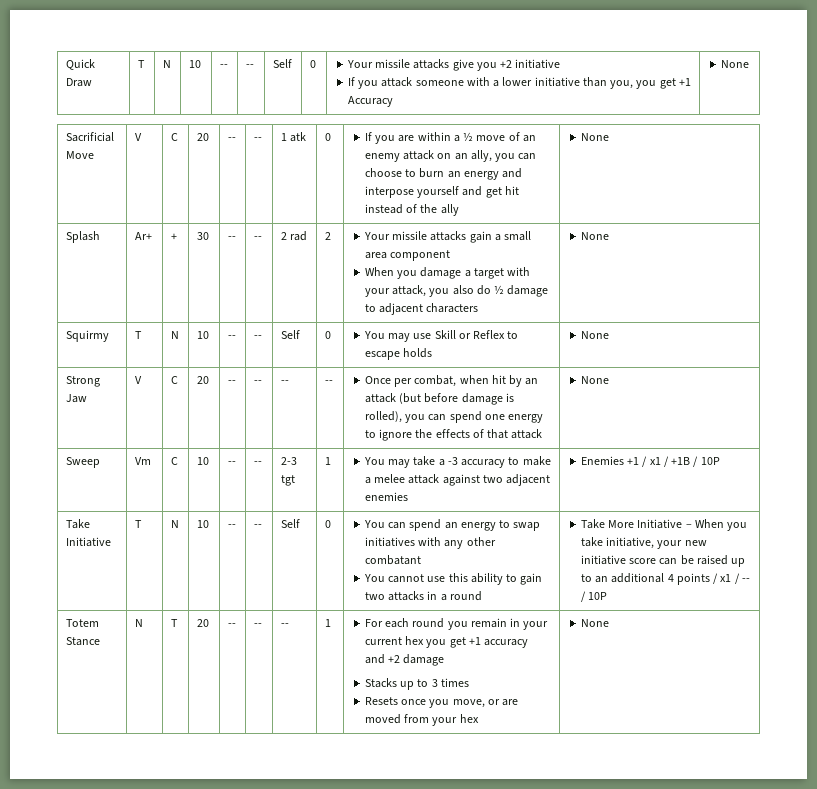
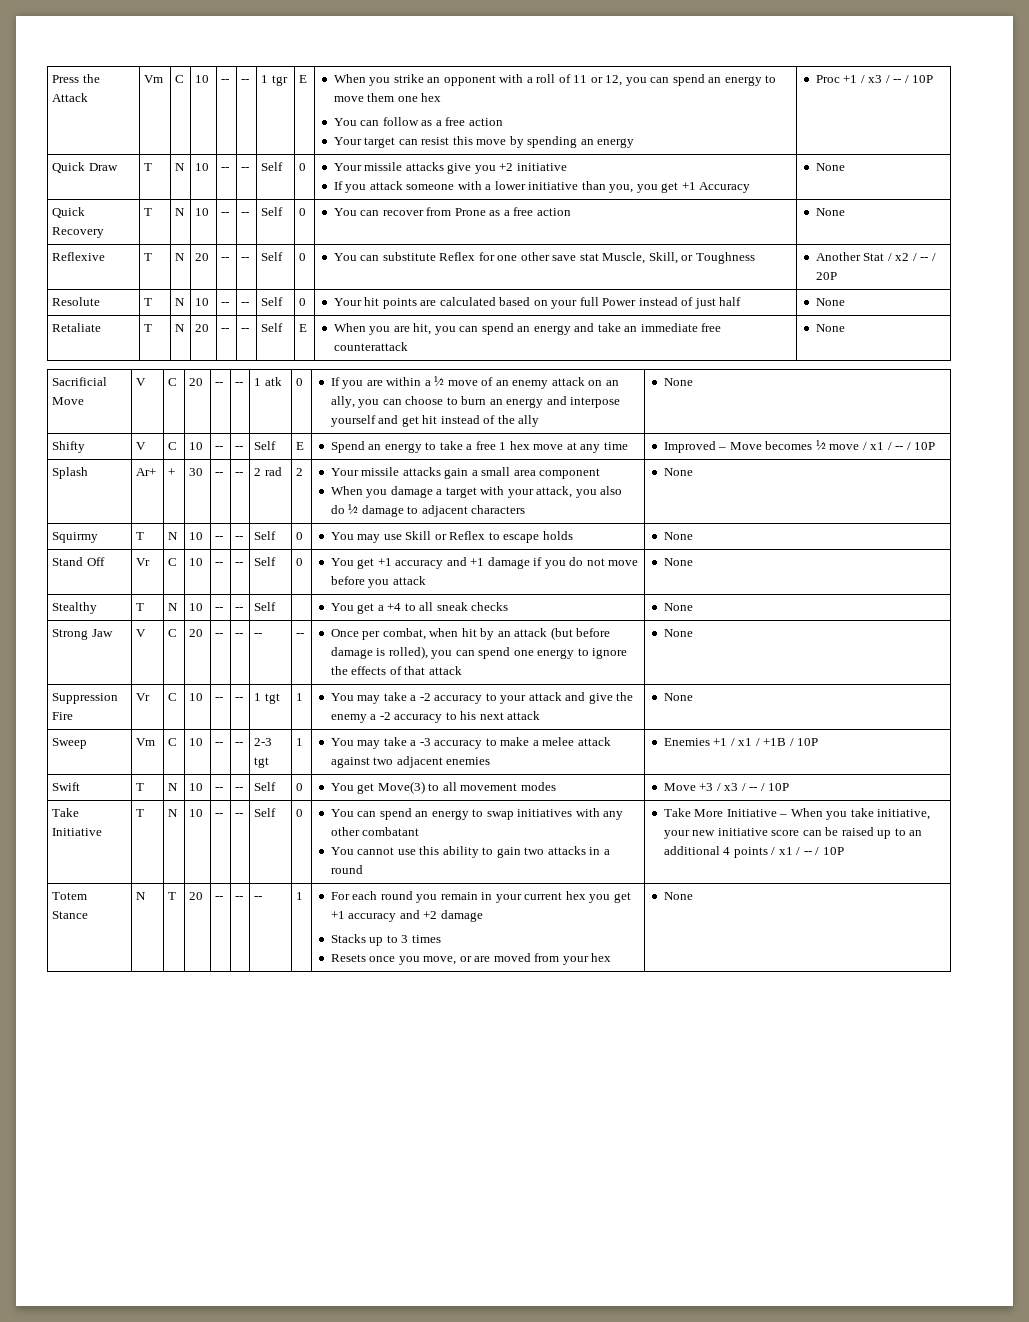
+ Press the Attack | Vm | C | 10 | -- | -- | 1 tgr | E | When you strike an opponent with a roll of 11 or 12, you can spend an energy to move them one hex
+ You can follow as a free action
+ Your target can resist this move by spending an energy | Proc +1 / x3 / -- / 10P
+ Quick Recovery | T | N | 10 | -- | -- | Self | 0 | You can recover from Prone as a free action | None
+ Reflexive | T | N | 20 | -- | -- | Self | 0 | You can substitute Reflex for one other save stat Muscle, Skill, or Toughness | Another Stat / x2 / -- / 20P
+ Resolute | T | N | 10 | -- | -- | Self | 0 | Your hit points are calculated based on your full Power instead of just half | None
+ Retaliate | T | N | 20 | -- | -- | Self | E | When you are hit, you can spend an energy and take an immediate free counterattack | None
+ Shifty | V | C | 10 | -- | -- | Self | E | Spend an energy to take a free 1 hex move at any time | Improved – Move becomes ½ move / x1 / -- / 10P
+ Stand Off | Vr | C | 10 | -- | -- | Self | 0 | You get +1 accuracy and +1 damage if you do not move before you attack | None
+ Stealthy | T | N | 10 | -- | -- | Self | | You get a +4 to all sneak checks | None
+ Suppression Fire | Vr | C | 10 | -- | -- | 1 tgt | 1 | You may take a -2 accuracy to your attack and give the enemy a -2 accuracy to his next attack | None
+ Swift | T | N | 10 | -- | -- | Self | 0 | You get Move(3) to all movement modes | Move +3 / x3 / -- / 10P

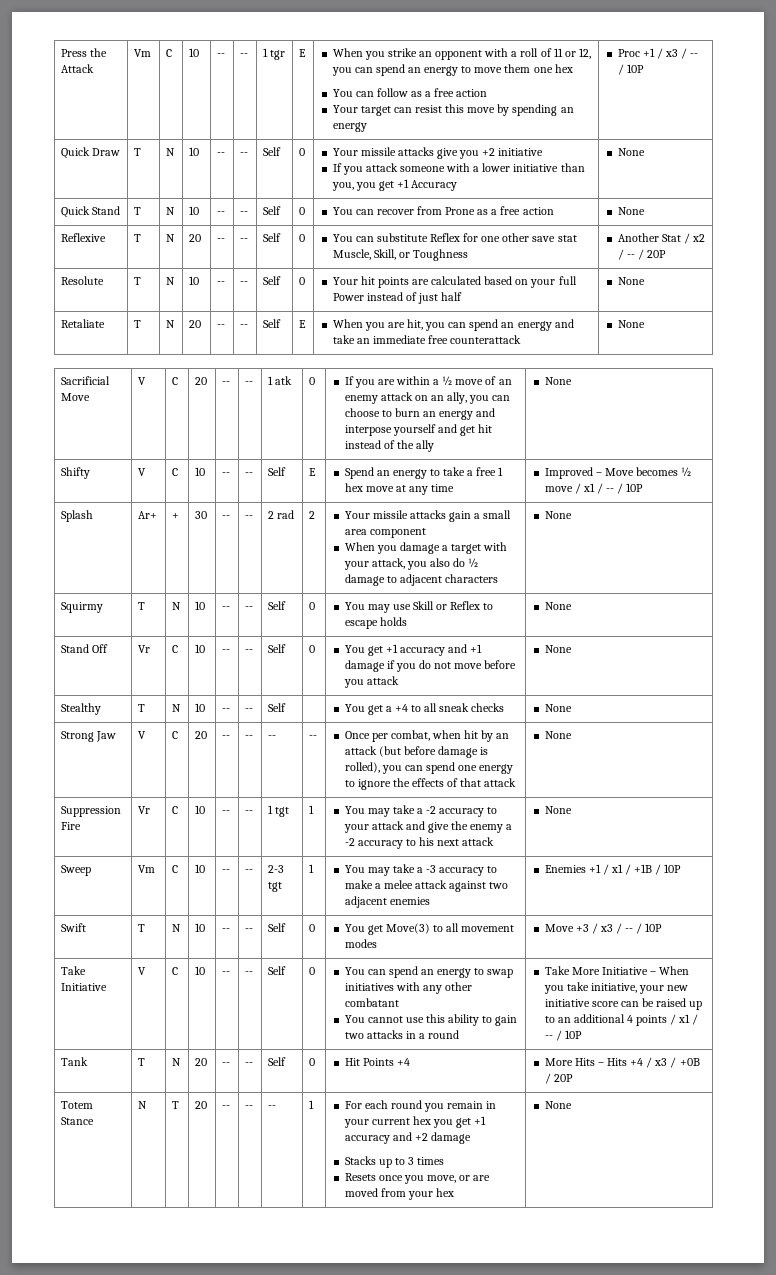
- Quick Recovery | T | N | 10 | -- | -- | Self | 0 | You can recover from Prone as a free action | None
+ Quick Stand | T | N | 10 | -- | -- | Self | 0 | You can recover from Prone as a free action | None
- Take Initiative | T | N
+ Take Initiative | V | C
+ Tank | T | N | 20 | -- | -- | Self | 0 | Hit Points +4 | More Hits – Hits +4 / x3 / +0B / 20P

